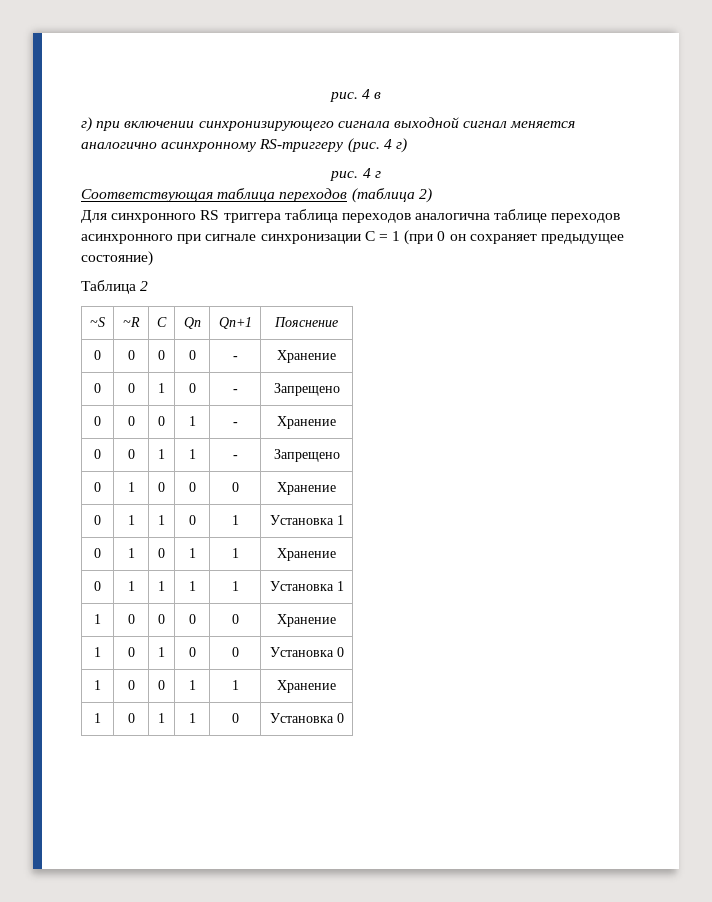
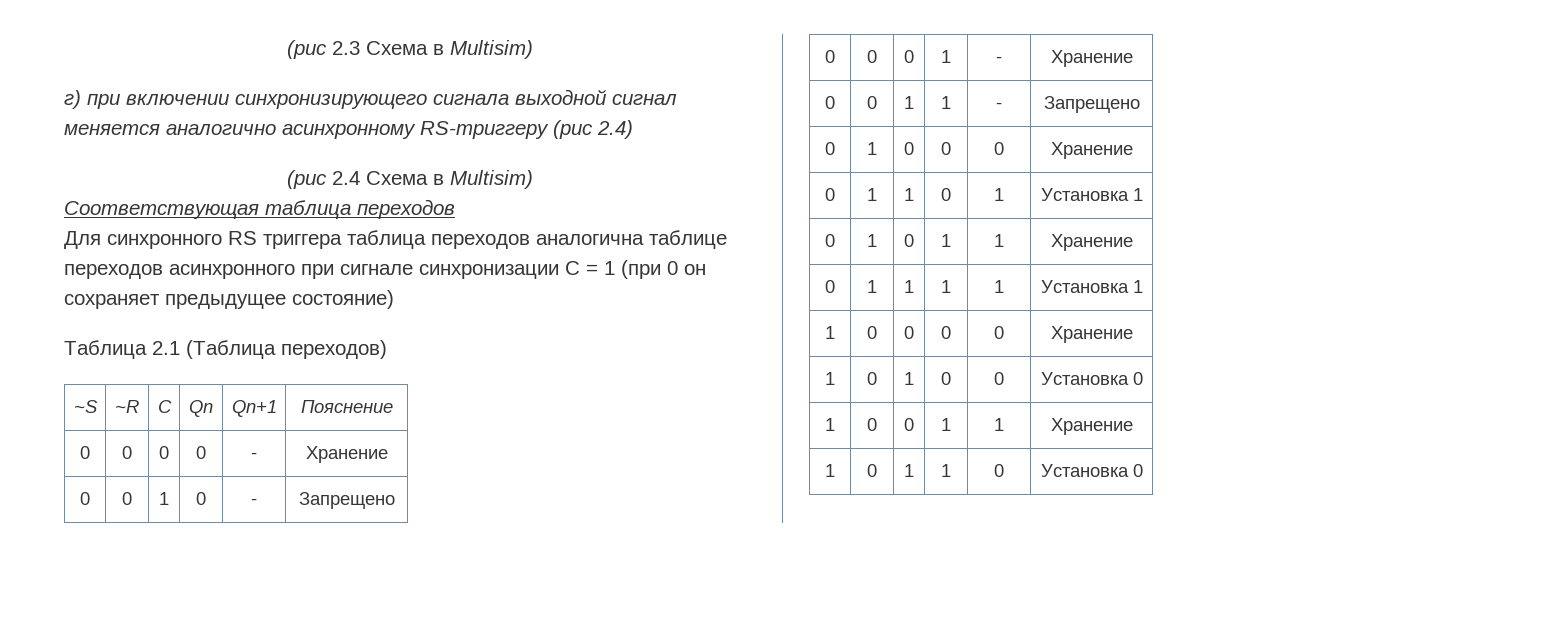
- рис. 4 в
+ (рис 2.3 Схема в Multisim)
- г) при включении синхронизирующего сигнала выходной сигнал меняется аналогично асинхронному RS-триггеру (рис. 4 г)
- рис. 4 г
+ г) при включении синхронизирующего сигнала выходной сигнал меняется аналогично асинхронному RS-триггеру (рис 2.4)
+ (рис 2.4 Схема в Multisim)
- Соответствующая таблица переходов (таблица 2)
+ Соответствующая таблица переходов
- Таблица 2
+ Таблица 2.1 (Таблица переходов)

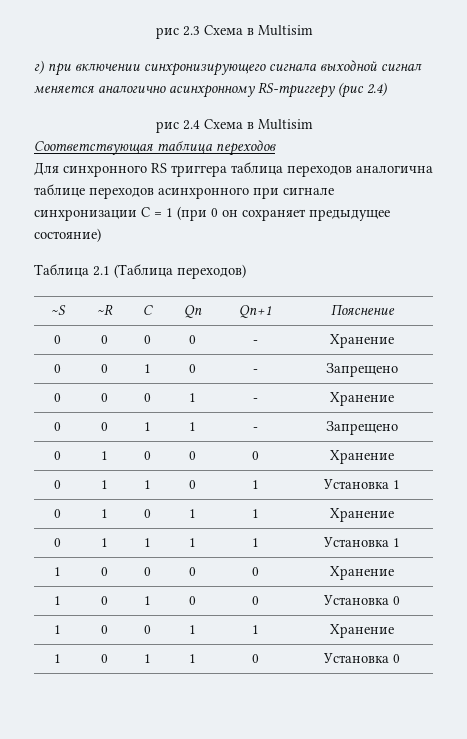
- (рис 2.3 Схема в Multisim)
+ рис 2.3 Схема в Multisim
- (рис 2.4 Схема в Multisim)
+ рис 2.4 Схема в Multisim

